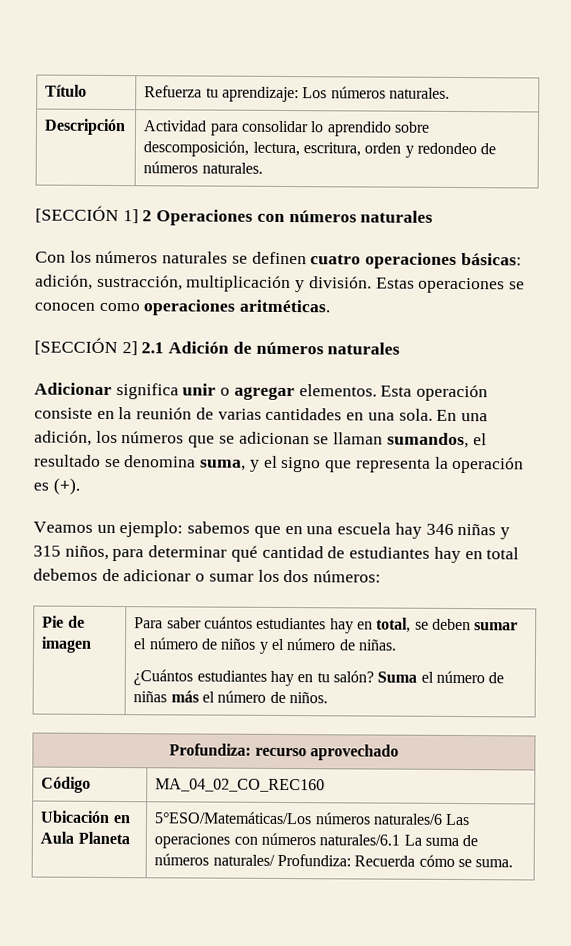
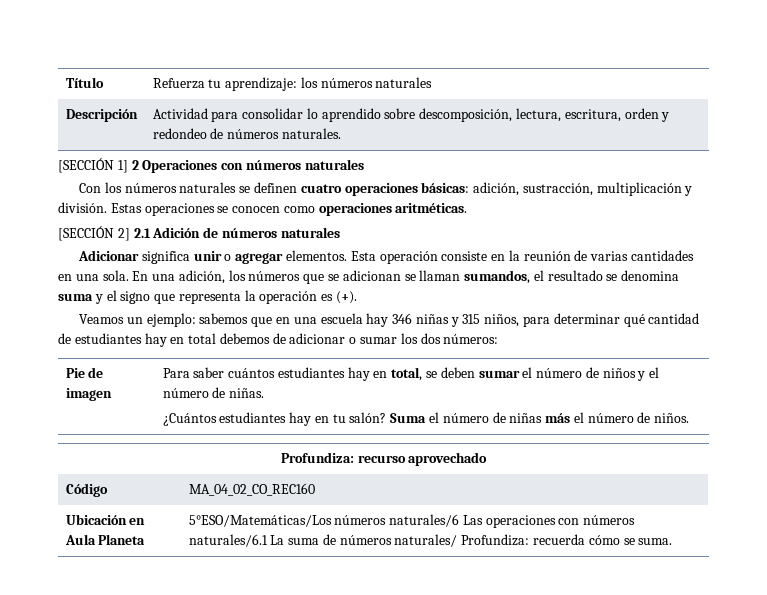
- Título | Refuerza tu aprendizaje: Los números naturales.
+ Título | Refuerza tu aprendizaje: los números naturales
- En una adición, los números que se adicionan se llaman sumandos, el resultado se denomina suma, y el signo que representa la operación es (+).
+ En una adición, los números que se adicionan se llaman sumandos, el resultado se denomina suma y el signo que representa la operación es (+).
- Ubicación en Aula Planeta | 5°ESO/Matemáticas/Los números naturales/6 Las operaciones con números naturales/6.1 La suma de números naturales/ Profundiza: Recuerda cómo se suma.
+ Ubicación en Aula Planeta | 5°ESO/Matemáticas/Los números naturales/6 Las operaciones con números naturales/6.1 La suma de números naturales/ Profundiza: recuerda cómo se suma.

